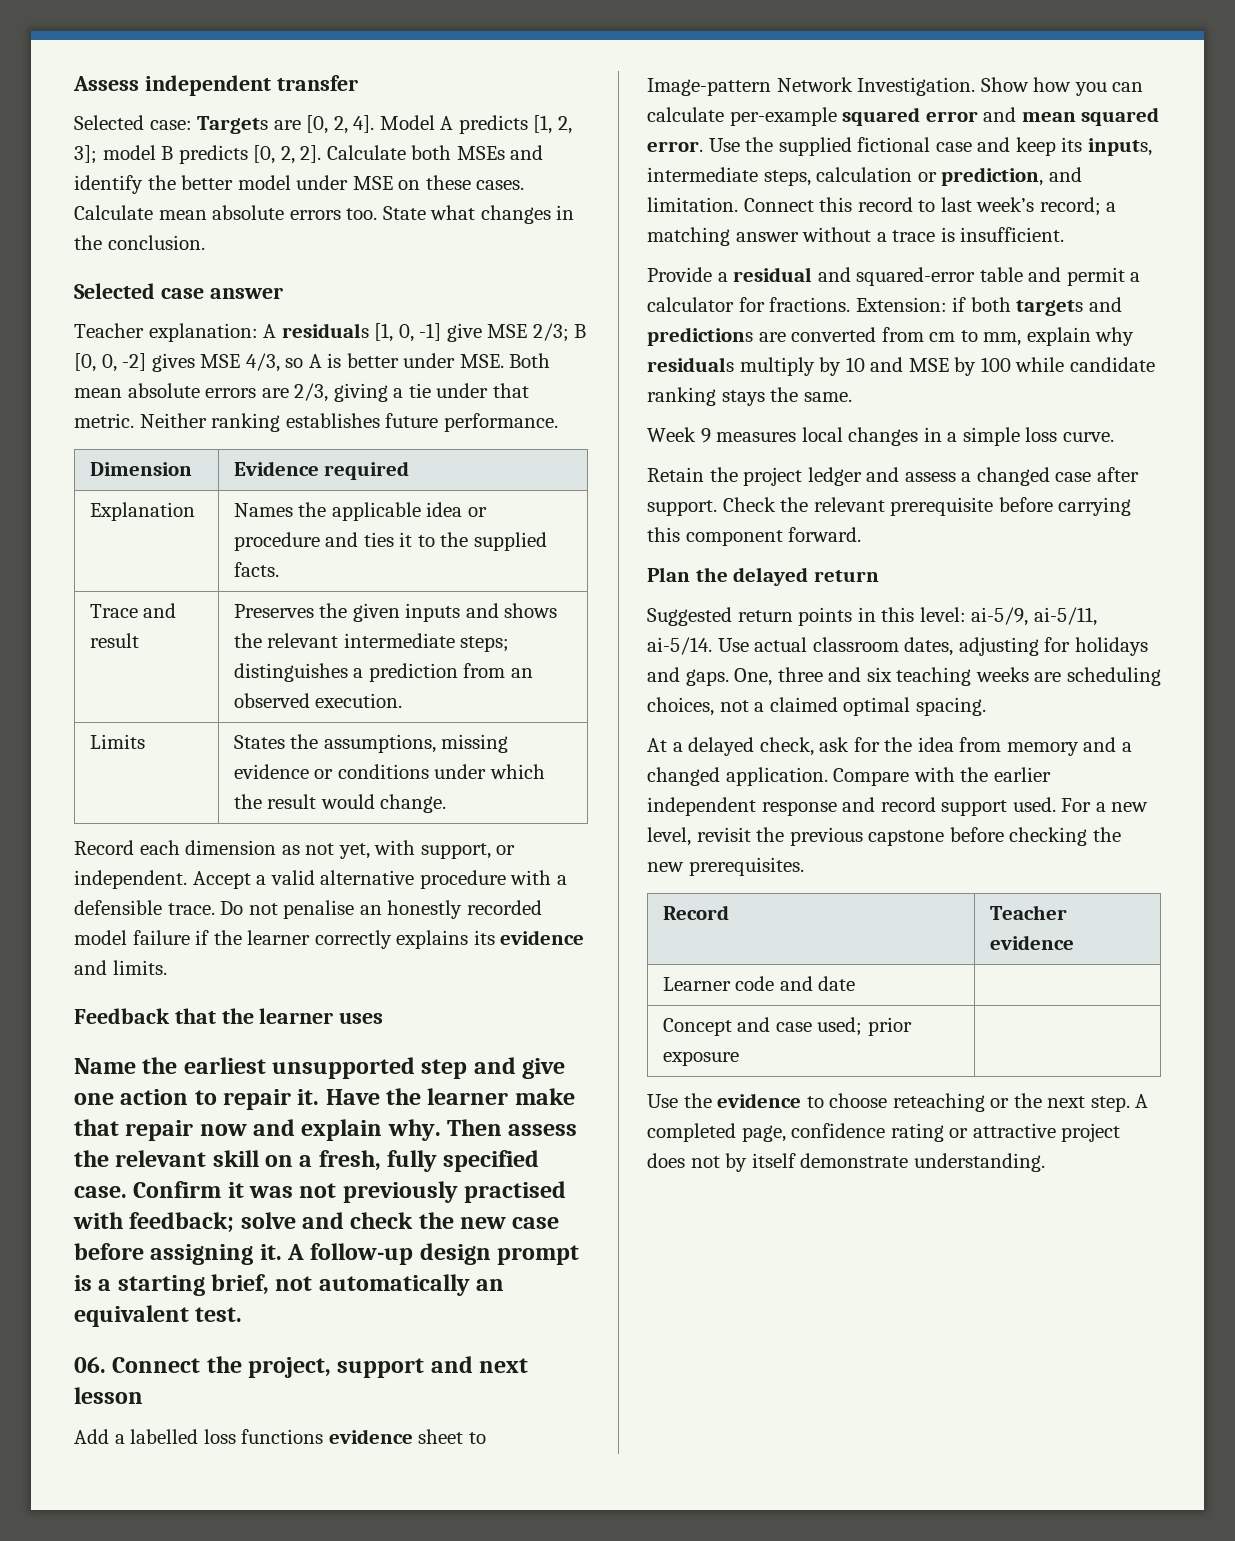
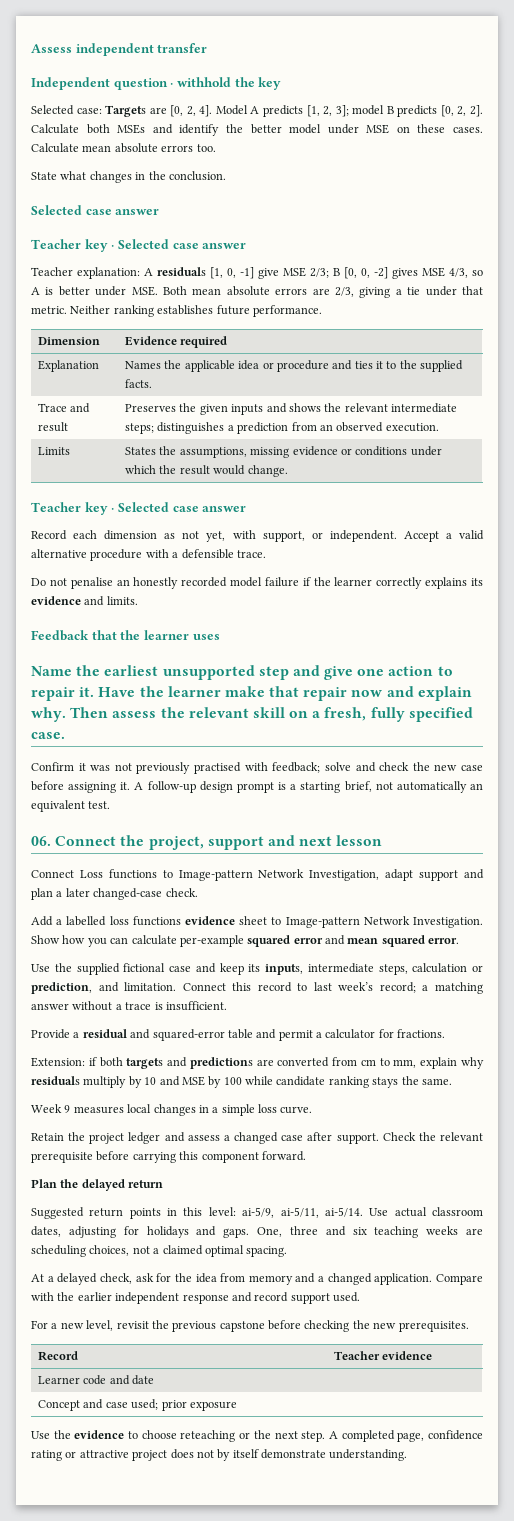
+ Independent question · withhold the key
- Calculate mean absolute errors too. State what changes in the conclusion.
+ Calculate mean absolute errors too.
+ State what changes in the conclusion.
  Selected case answer
+ Teacher key · Selected case answer
  Limits | States the assumptions, missing evidence or conditions under which the result would change.
+ Teacher key · Selected case answer
- Accept a valid alternative procedure with a defensible trace. Do not penalise an honestly recorded model failure if the learner correctly explains its evidence and limits.
+ Accept a valid alternative procedure with a defensible trace.
+ Do not penalise an honestly recorded model failure if the learner correctly explains its evidence and limits.
- Then assess the relevant skill on a fresh, fully specified case. Confirm it was not previously practised with feedback; solve and check the new case before assigning it.
+ Then assess the relevant skill on a fresh, fully specified case.
+ Confirm it was not previously practised with feedback; solve and check the new case before assigning it.
+ Connect Loss functions to Image-pattern Network Investigation, adapt support and plan a later changed-case check.
- Show how you can calculate per-example squared error and mean squared error. Use the supplied fictional case and keep its inputs, intermediate steps, calculation or prediction, and limitation.
+ Show how you can calculate per-example squared error and mean squared error.
+ Use the supplied fictional case and keep its inputs, intermediate steps, calculation or prediction, and limitation.
- Provide a residual and squared-error table and permit a calculator for fractions. Extension: if both targets and predictions are converted from cm to mm, explain why residuals multiply by 10 and MSE by 100 while candidate ranking stays the same.
+ Provide a residual and squared-error table and permit a calculator for fractions.
+ Extension: if both targets and predictions are converted from cm to mm, explain why residuals multiply by 10 and MSE by 100 while candidate ranking stays the same.
- Compare with the earlier independent response and record support used. For a new level, revisit the previous capstone before checking the new prerequisites.
+ Compare with the earlier independent response and record support used.
+ For a new level, revisit the previous capstone before checking the new prerequisites.

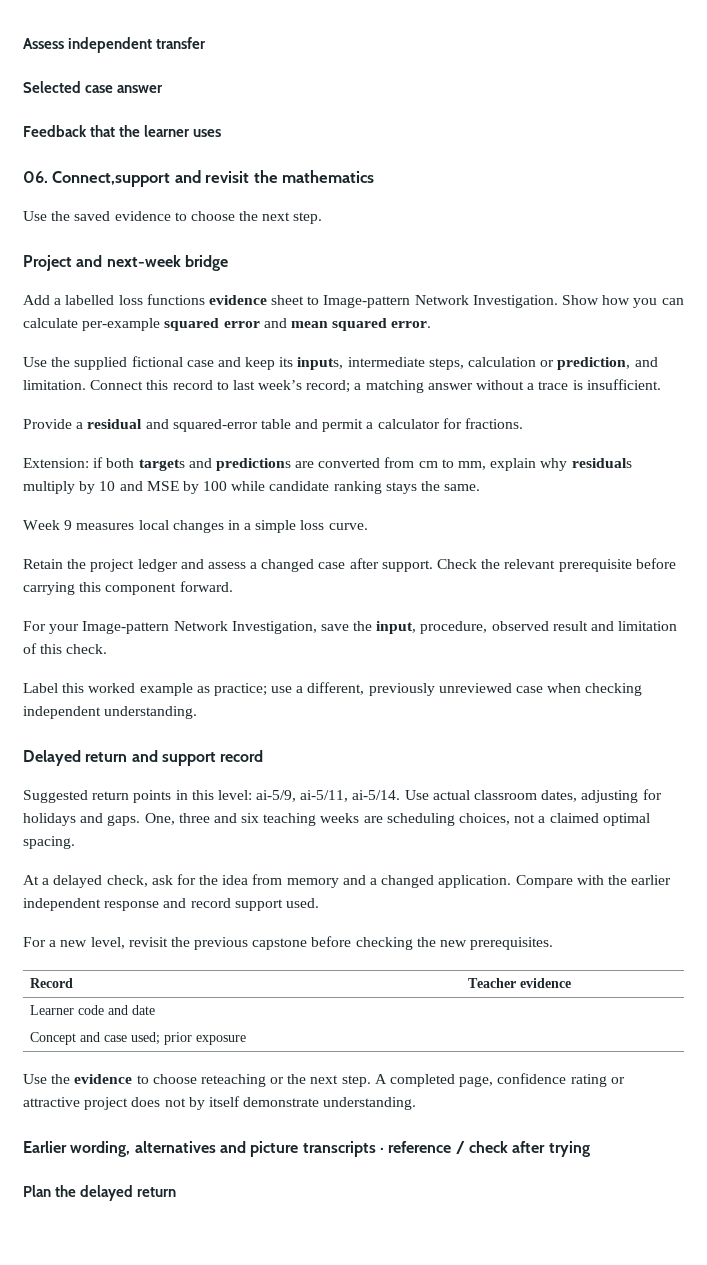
- Independent question · withhold the key
- Selected case: Targets are [0, 2, 4]. Model A predicts [1, 2, 3]; model B predicts [0, 2, 2]. Calculate both MSEs and identify the better model under MSE on these cases. Calculate mean absolute errors too.
- State what changes in the conclusion.
  Selected case answer
- Teacher key · Selected case answer
- Teacher explanation: A residuals [1, 0, -1] give MSE 2/3; B [0, 0, -2] gives MSE 4/3, so A is better under MSE. Both mean absolute errors are 2/3, giving a tie under that metric. Neither ranking establishes future performance.
- Dimension | Evidence required
- Explanation | Names the applicable idea or procedure and ties it to the supplied facts.
- Trace and result | Preserves the given inputs and shows the relevant intermediate steps; distinguishes a prediction from an observed execution.
- Limits | States the assumptions, missing evidence or conditions under which the result would change.
- Teacher key · Selected case answer
- Record each dimension as not yet, with support, or independent. Accept a valid alternative procedure with a defensible trace.
- Do not penalise an honestly recorded model failure if the learner correctly explains its evidence and limits.
- Name the earliest unsupported step and give one action to repair it. Have the learner make that repair now and explain why. Then assess the relevant skill on a fresh, fully specified case.
- Confirm it was not previously practised with feedback; solve and check the new case before assigning it. A follow-up design prompt is a starting brief, not automatically an equivalent test.
- 06. Connect the project, support and next lesson
- Connect Loss functions to Image-pattern Network Investigation, adapt support and plan a later changed-case check.
+ 06. Connect,support and revisit the mathematics
+ Use the saved evidence to choose the next step.
+ Project and next-week bridge
- Plan the delayed return
+ For your Image-pattern Network Investigation, save the input, procedure, observed result and limitation of this check.
+ Label this worked example as practice; use a different, previously unreviewed case when checking independent understanding.
+ Delayed return and support record
+ Earlier wording, alternatives and picture transcripts · reference / check after trying
+ Plan the delayed return

